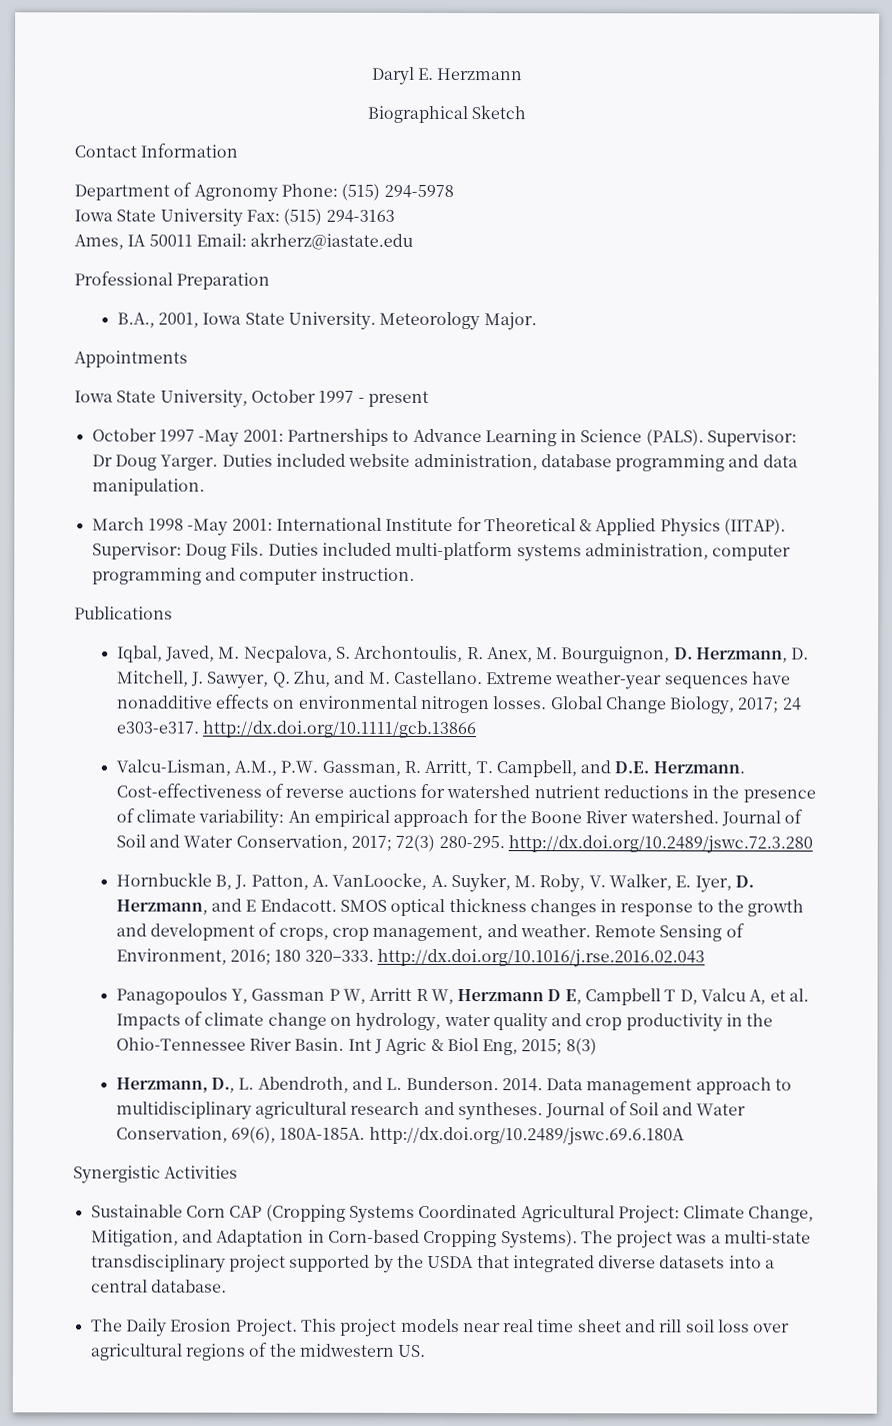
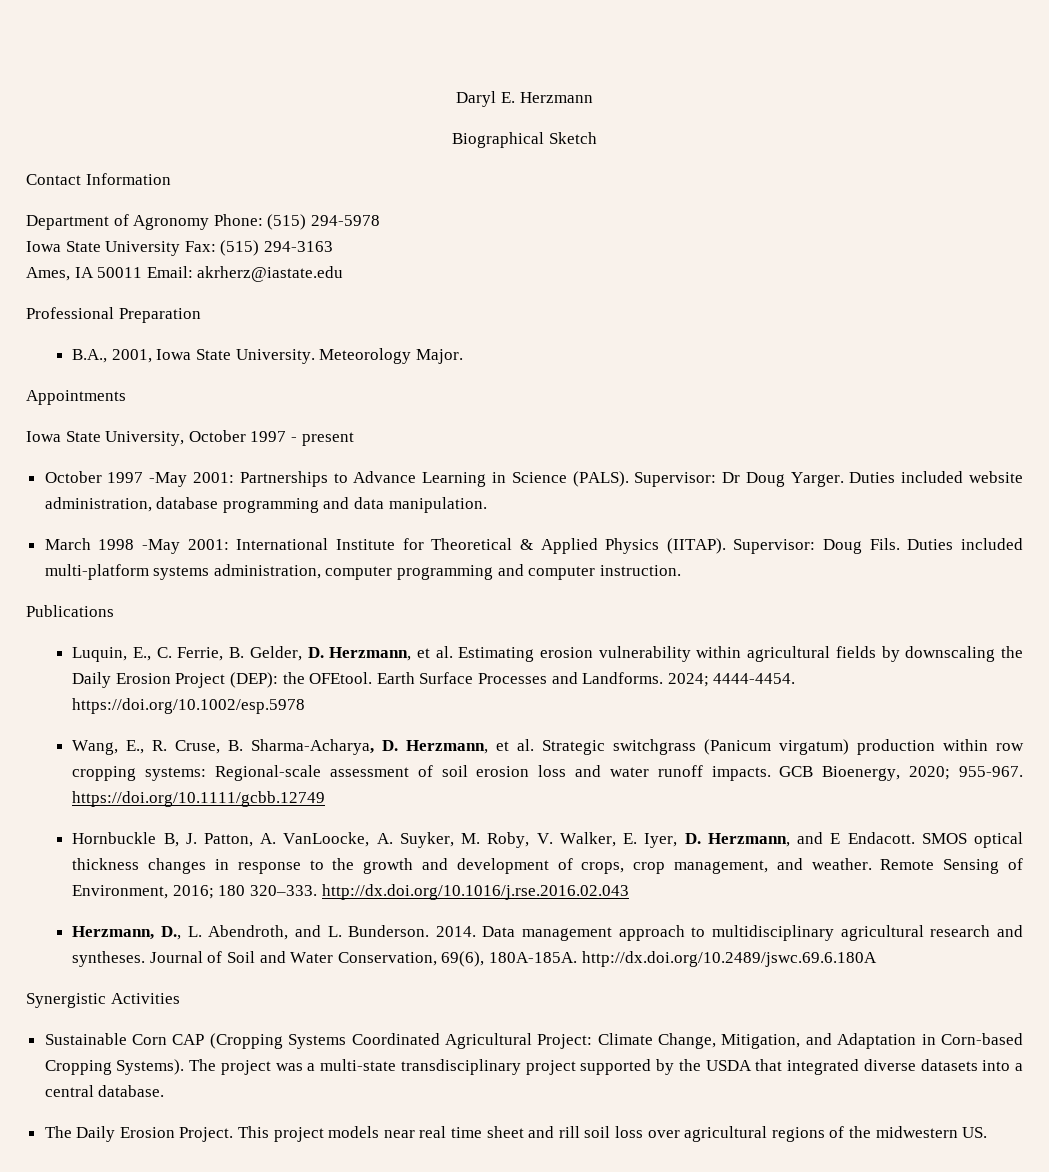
- Iqbal, Javed, M. Necpalova, S. Archontoulis, R. Anex, M. Bourguignon, D. Herzmann, D. Mitchell, J. Sawyer, Q. Zhu, and M. Castellano. Extreme weather-year sequences have nonadditive effects on environmental nitrogen losses. Global Change Biology, 2017; 24 e303-e317. http://dx.doi.org/10.1111/gcb.13866
- Valcu-Lisman, A.M., P.W. Gassman, R. Arritt, T. Campbell, and D.E. Herzmann. Cost-effectiveness of reverse auctions for watershed nutrient reductions in the presence of climate variability: An empirical approach for the Boone River watershed. Journal of Soil and Water Conservation, 2017; 72(3) 280-295. http://dx.doi.org/10.2489/jswc.72.3.280
+ Luquin, E., C. Ferrie, B. Gelder, D. Herzmann, et al. Estimating erosion vulnerability within agricultural fields by downscaling the Daily Erosion Project (DEP): the OFEtool. Earth Surface Processes and Landforms. 2024; 4444-4454. https://doi.org/10.1002/esp.5978
+ Wang, E., R. Cruse, B. Sharma-Acharya, D. Herzmann, et al. Strategic switchgrass (Panicum virgatum) production within row cropping systems: Regional‐scale assessment of soil erosion loss and water runoff impacts. GCB Bioenergy, 2020; 955-967. https://doi.org/10.1111/gcbb.12749
- Panagopoulos Y, Gassman P W, Arritt R W, Herzmann D E, Campbell T D, Valcu A, et al. Impacts of climate change on hydrology, water quality and crop productivity in the Ohio-Tennessee River Basin. Int J Agric & Biol Eng, 2015; 8(3)

